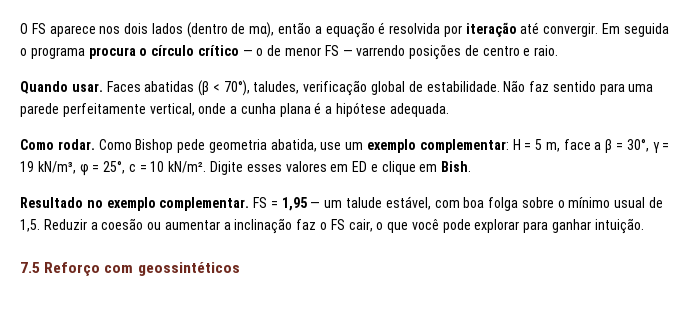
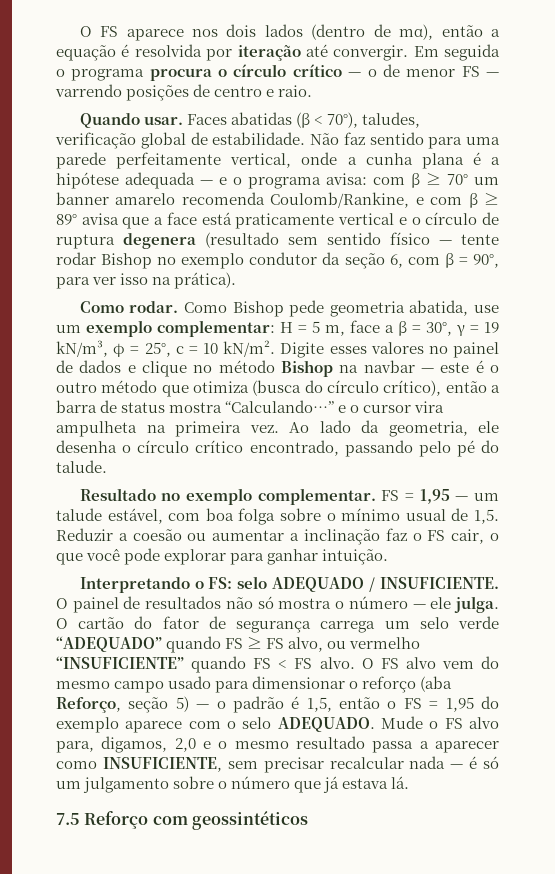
- Não faz sentido para uma parede perfeitamente vertical, onde a cunha plana é a hipótese adequada.
+ Não faz sentido para uma parede perfeitamente vertical, onde a cunha plana é a hipótese adequada — e o programa avisa: com β ≥ 70° um banner amarelo recomenda Coulomb/Rankine, e com β ≥ 89° avisa que a face está praticamente vertical e o círculo de ruptura degenera (resultado sem sentido físico — tente rodar Bishop no exemplo condutor da seção 6, com β = 90°, para ver isso na prática).
- Digite esses valores em ED e clique em Bish.
+ Digite esses valores no painel de dados e clique no método Bishop na navbar — este é o outro método que otimiza (busca do círculo crítico), então a barra de status mostra “Calculando…” e o cursor vira ampulheta na primeira vez. Ao lado da geometria, ele desenha o círculo crítico encontrado, passando pelo pé do talude.
+ Interpretando o FS: selo ADEQUADO / INSUFICIENTE. O painel de resultados não só mostra o número — ele julga. O cartão do fator de segurança carrega um selo verde “ADEQUADO” quando FS ≥ FS alvo, ou vermelho “INSUFICIENTE” quando FS < FS alvo. O FS alvo vem do mesmo campo usado para dimensionar o reforço (aba Reforço, seção 5) — o padrão é 1,5, então o FS = 1,95 do exemplo aparece com o selo ADEQUADO. Mude o FS alvo para, digamos, 2,0 e o mesmo resultado passa a aparecer como INSUFICIENTE, sem precisar recalcular nada — é só um julgamento sobre o número que já estava lá.

